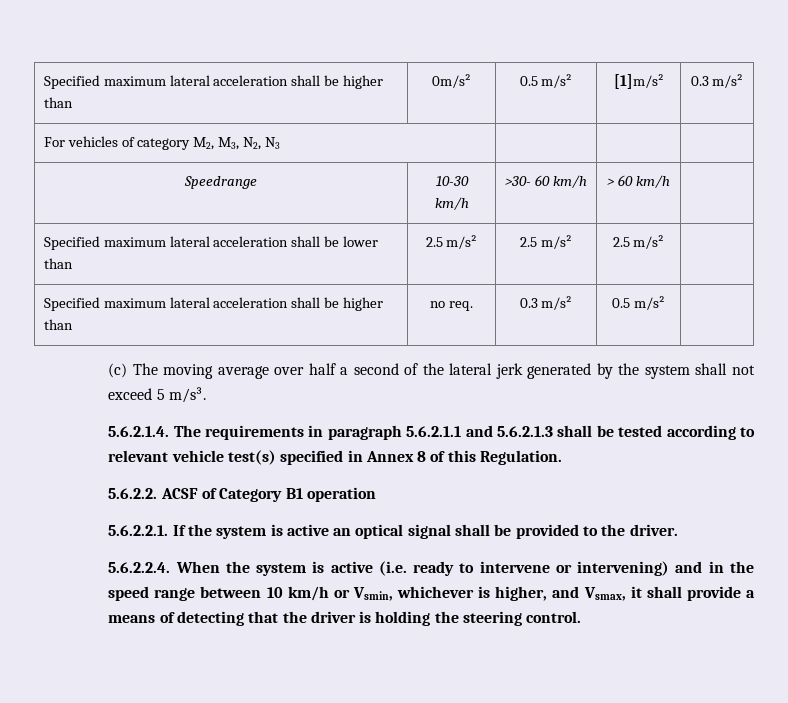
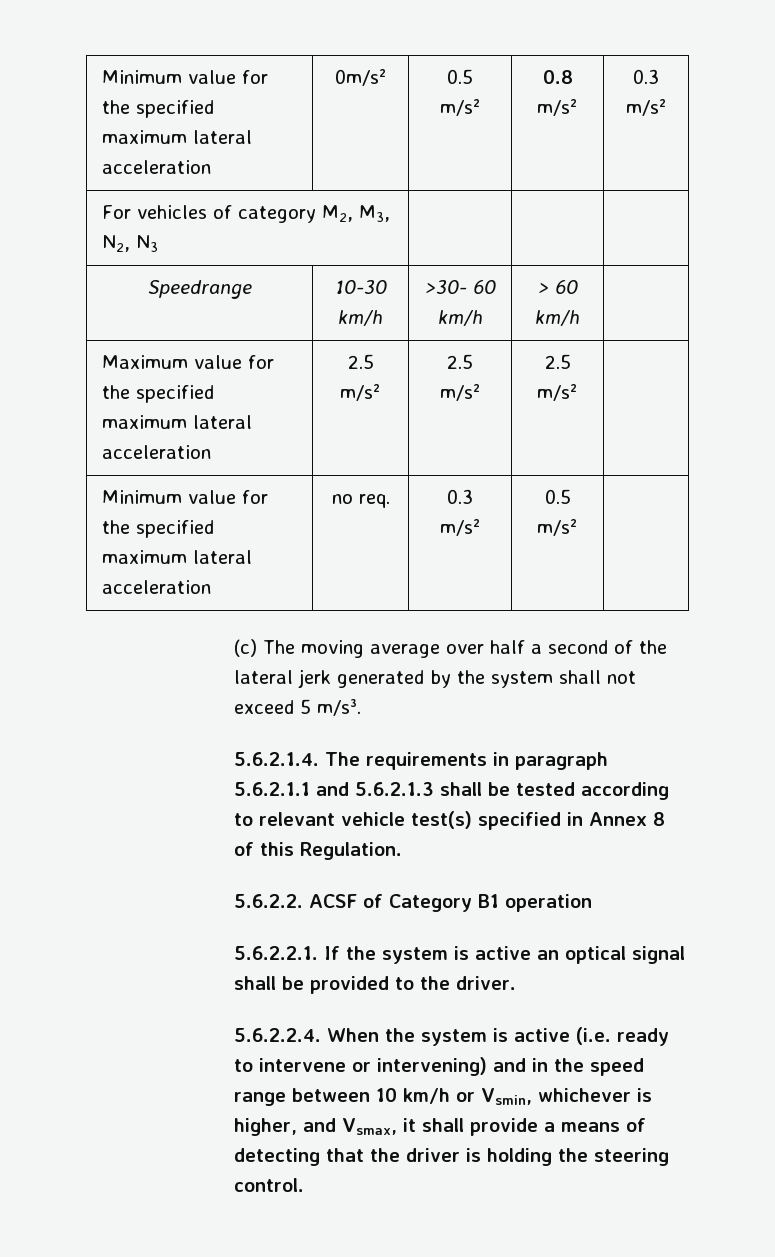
- Specified maximum lateral acceleration shall be higher than | 0m/s² | 0.5 m/s² | [1]m/s² | 0.3 m/s²
+ Minimum value for the specified maximum lateral acceleration | 0m/s² | 0.5 m/s² | 0.8 m/s² | 0.3 m/s²
- Specified maximum lateral acceleration shall be lower than | 2.5 m/s² | 2.5 m/s² | 2.5 m/s² |
+ Maximum value for the specified maximum lateral acceleration | 2.5 m/s² | 2.5 m/s² | 2.5 m/s² |
- Specified maximum lateral acceleration shall be higher than | no req. | 0.3 m/s² | 0.5 m/s² |
+ Minimum value for the specified maximum lateral acceleration | no req. | 0.3 m/s² | 0.5 m/s² |

